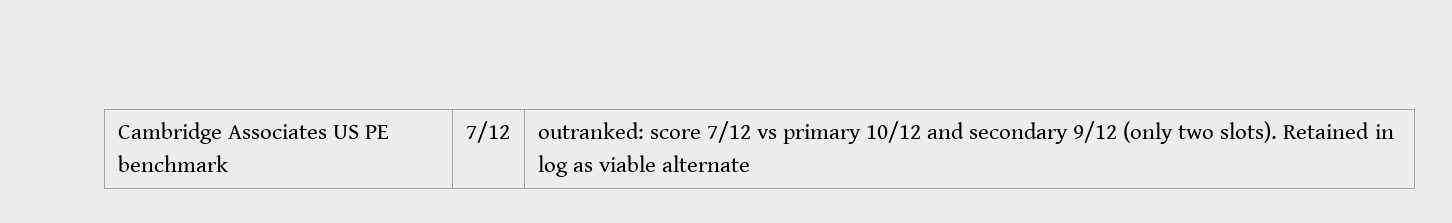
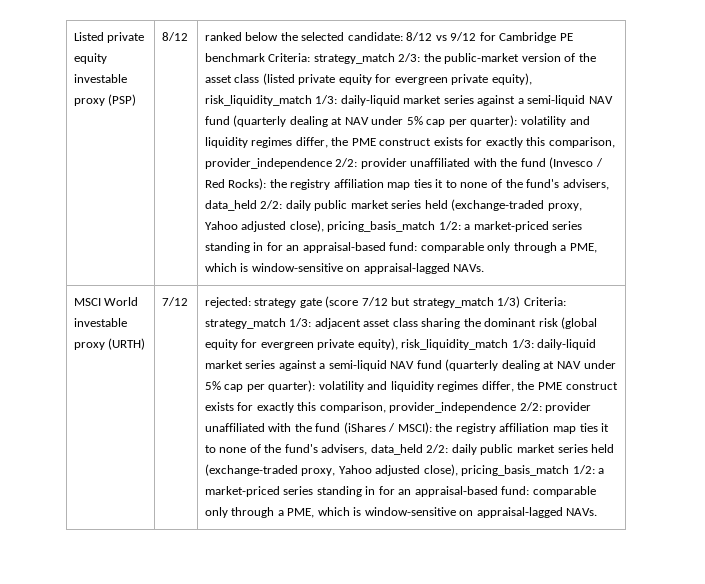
- Cambridge Associates US PE benchmark | 7/12 | outranked: score 7/12 vs primary 10/12 and secondary 9/12 (only two slots). Retained in log as viable alternate
+ Listed private equity investable proxy (PSP) | 8/12 | ranked below the selected candidate: 8/12 vs 9/12 for Cambridge PE benchmark Criteria: strategy_match 2/3: the public-market version of the asset class (listed private equity for evergreen private equity), risk_liquidity_match 1/3: daily-liquid market series against a semi-liquid NAV fund (quarterly dealing at NAV under 5% cap per quarter): volatility and liquidity regimes differ, the PME construct exists for exactly this comparison, provider_independence 2/2: provider unaffiliated with the fund (Invesco / Red Rocks): the registry affiliation map ties it to none of the fund's advisers, data_held 2/2: daily public market series held (exchange-traded proxy, Yahoo adjusted close), pricing_basis_match 1/2: a market-priced series standing in for an appraisal-based fund: comparable only through a PME, which is window-sensitive on appraisal-lagged NAVs.
+ MSCI World investable proxy (URTH) | 7/12 | rejected: strategy gate (score 7/12 but strategy_match 1/3) Criteria: strategy_match 1/3: adjacent asset class sharing the dominant risk (global equity for evergreen private equity), risk_liquidity_match 1/3: daily-liquid market series against a semi-liquid NAV fund (quarterly dealing at NAV under 5% cap per quarter): volatility and liquidity regimes differ, the PME construct exists for exactly this comparison, provider_independence 2/2: provider unaffiliated with the fund (iShares / MSCI): the registry affiliation map ties it to none of the fund's advisers, data_held 2/2: daily public market series held (exchange-traded proxy, Yahoo adjusted close), pricing_basis_match 1/2: a market-priced series standing in for an appraisal-based fund: comparable only through a PME, which is window-sensitive on appraisal-lagged NAVs.

